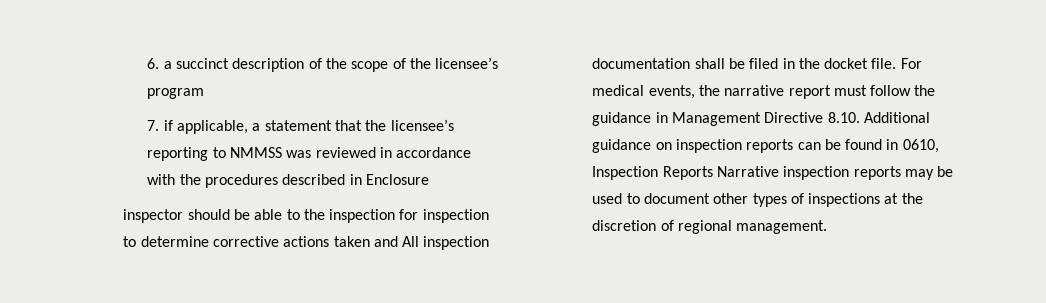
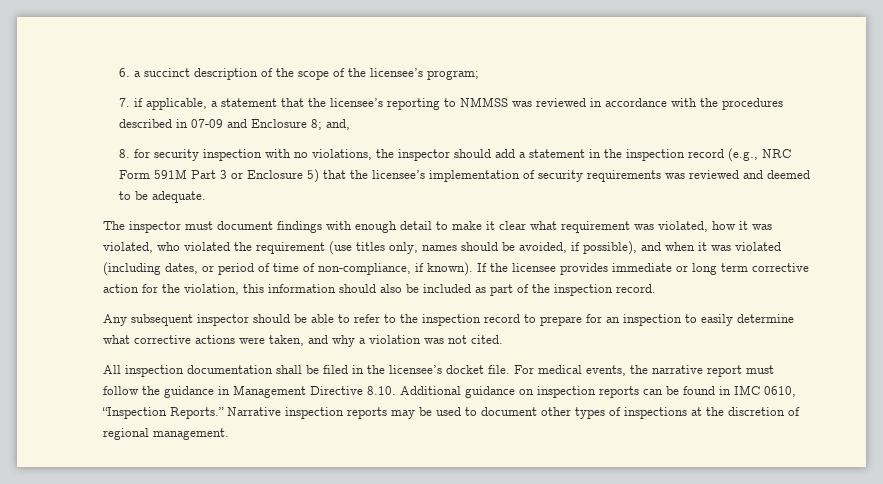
- 6. a succinct description of the scope of the licensee’s program
+ 6. a succinct description of the scope of the licensee’s program;
- 7. if applicable, a statement that the licensee’s reporting to NMMSS was reviewed in accordance with the procedures described in Enclosure
- inspector should be able to the inspection for inspection to determine corrective actions taken and All inspection documentation shall be filed in the docket file.
+ 7. if applicable, a statement that the licensee’s reporting to NMMSS was reviewed in accordance with the procedures described in 07-09 and Enclosure 8; and,
+ 8. for security inspection with no violations, the inspector should add a statement in the inspection record (e.g., NRC Form 591M Part 3 or Enclosure 5) that the licensee’s implementation of security requirements was reviewed and deemed to be adequate.
+ The inspector must document findings with enough detail to make it clear what requirement was violated, how it was violated, who violated the requirement (use titles only, names should be avoided, if possible), and when it was violated (including dates, or period of time of non-compliance, if known). If the licensee provides immediate or long term corrective action for the violation, this information should also be included as part of the inspection record.
+ Any subsequent inspector should be able to refer to the inspection record to prepare for an inspection to easily determine what corrective actions were taken, and why a violation was not cited.
+ All inspection documentation shall be filed in the licensee’s docket file.
- For medical events, the narrative report must follow the guidance in Management Directive 8.10. Additional guidance on inspection reports can be found in 0610, Inspection Reports Narrative inspection reports may be used to document other types of inspections at the discretion of regional management.
+ For medical events, the narrative report must follow the guidance in Management Directive 8.10. Additional guidance on inspection reports can be found in IMC 0610, “Inspection Reports.” Narrative inspection reports may be used to document other types of inspections at the discretion of regional management.

